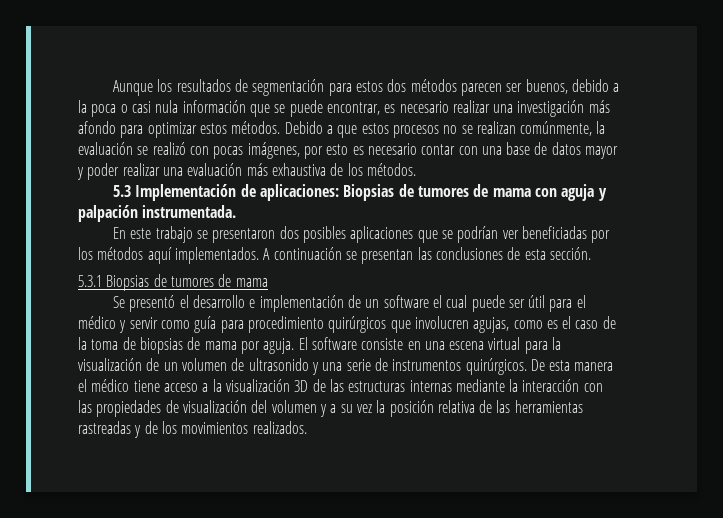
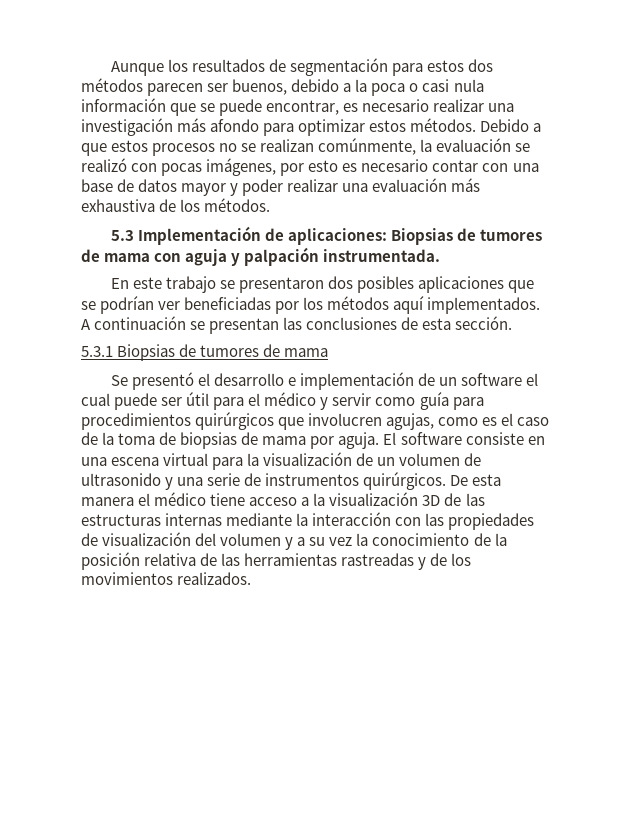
- Se presentó el desarrollo e implementación de un software el cual puede ser útil para el médico y servir como guía para procedimiento quirúrgicos que involucren agujas, como es el caso de la toma de biopsias de mama por aguja.
+ Se presentó el desarrollo e implementación de un software el cual puede ser útil para el médico y servir como guía para procedimientos quirúrgicos que involucren agujas, como es el caso de la toma de biopsias de mama por aguja.
- De esta manera el médico tiene acceso a la visualización 3D de las estructuras internas mediante la interacción con las propiedades de visualización del volumen y a su vez la posición relativa de las herramientas rastreadas y de los movimientos realizados.
+ De esta manera el médico tiene acceso a la visualización 3D de las estructuras internas mediante la interacción con las propiedades de visualización del volumen y a su vez la conocimiento de la posición relativa de las herramientas rastreadas y de los movimientos realizados.

